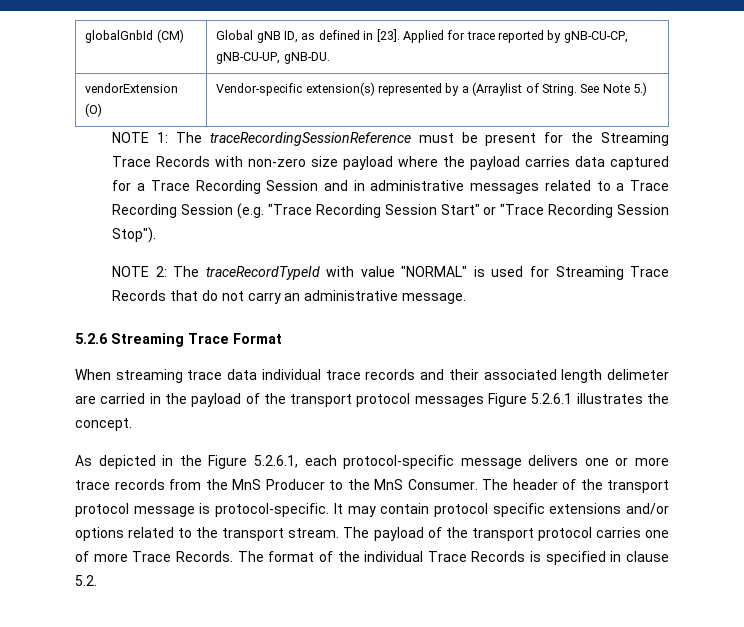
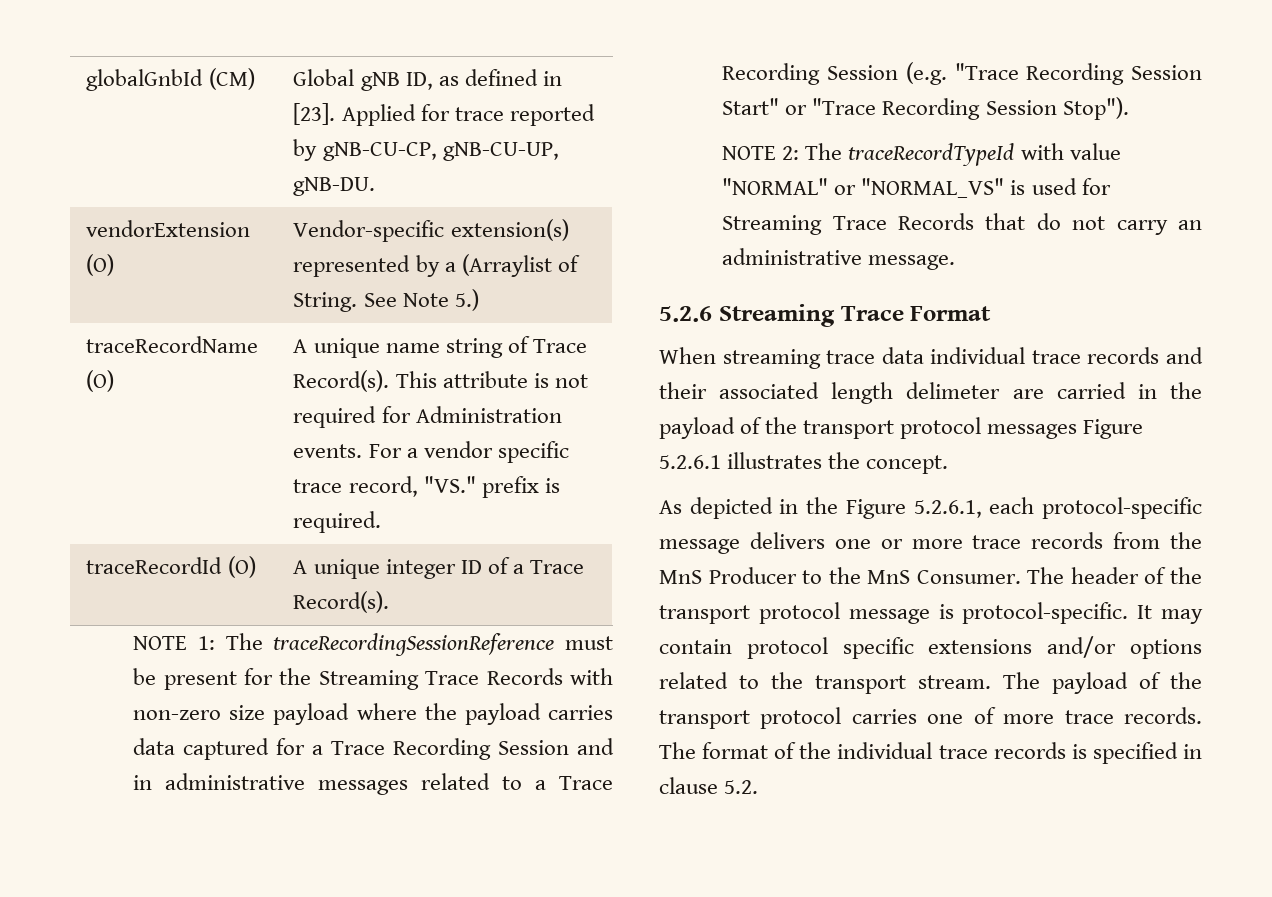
+ traceRecordName (O) | A unique name string of Trace Record(s). This attribute is not required for Administration events. For a vendor specific trace record, "VS." prefix is required.
+ traceRecordId (O) | A unique integer ID of a Trace Record(s).
- NOTE 2: The traceRecordTypeId with value "NORMAL" is used for Streaming Trace Records that do not carry an administrative message.
+ NOTE 2: The traceRecordTypeId with value "NORMAL" or "NORMAL_VS" is used for Streaming Trace Records that do not carry an administrative message.
- The payload of the transport protocol carries one of more Trace Records.
+ The payload of the transport protocol carries one of more trace records.
- The format of the individual Trace Records is specified in clause 5.2.
+ The format of the individual trace records is specified in clause 5.2.

